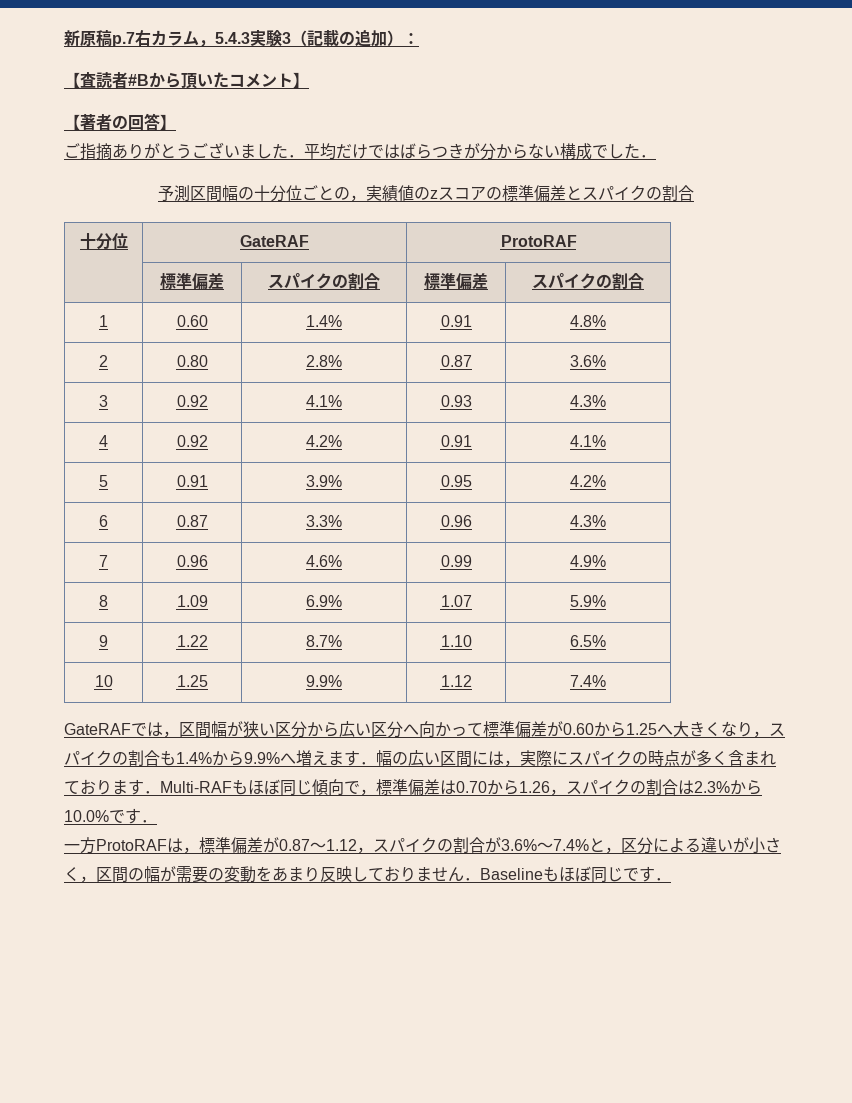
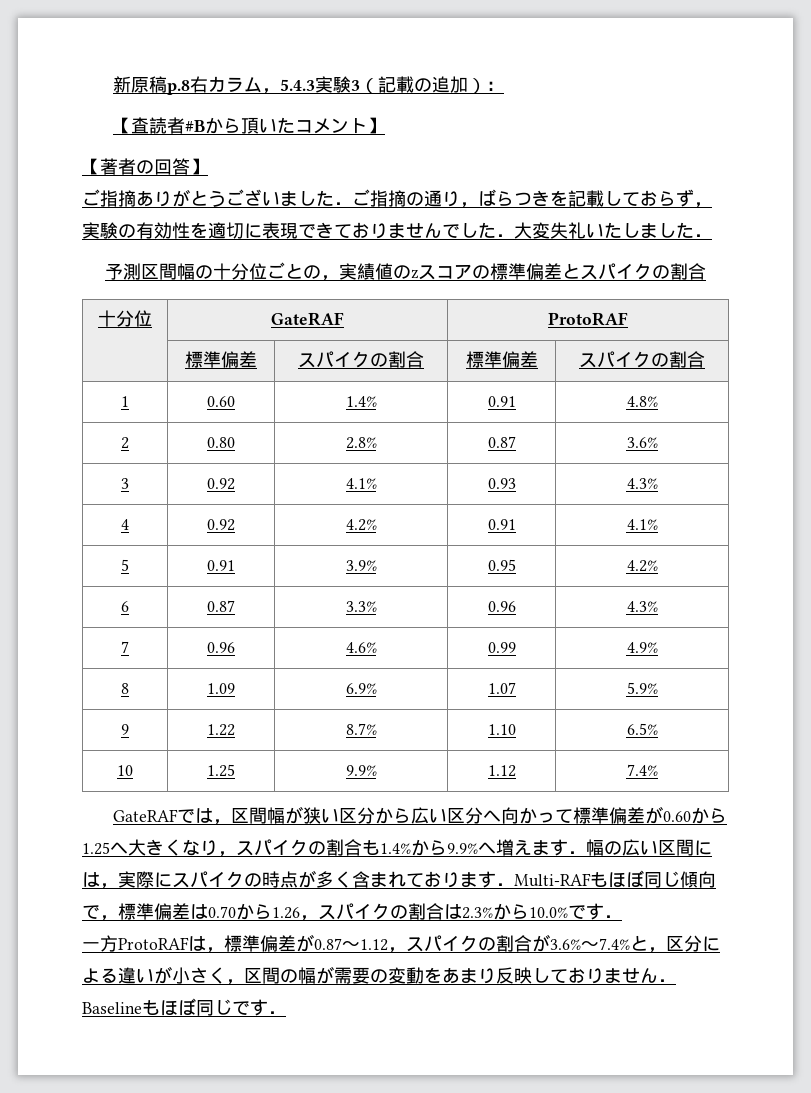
- 新原稿p.7右カラム，5.4.3実験3（記載の追加）：
+ 新原稿p.8右カラム，5.4.3実験3（記載の追加）：
- ご指摘ありがとうございました．平均だけではばらつきが分からない構成でした．
+ ご指摘ありがとうございました．ご指摘の通り，ばらつきを記載しておらず，実験の有効性を適切に表現できておりませんでした．大変失礼いたしました．

